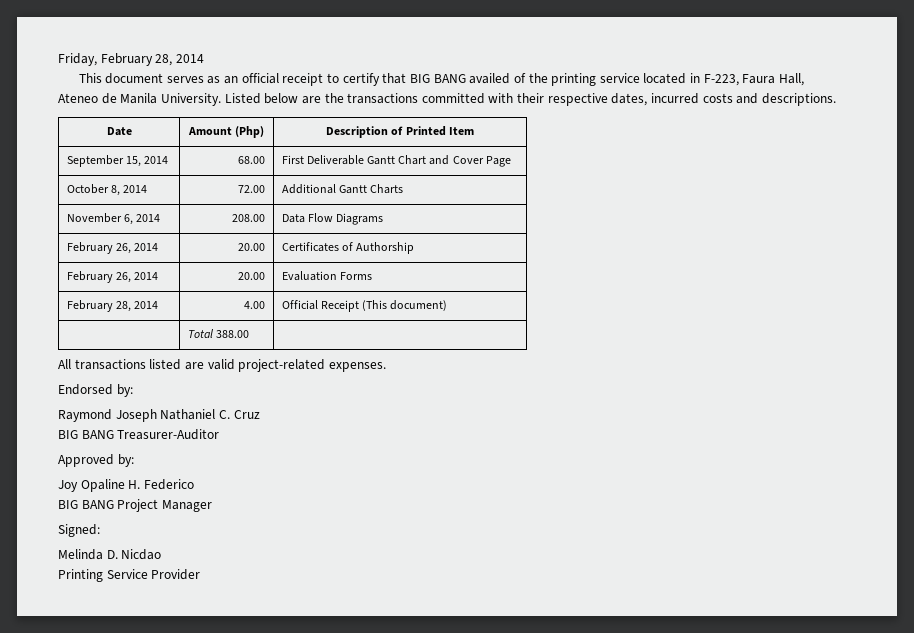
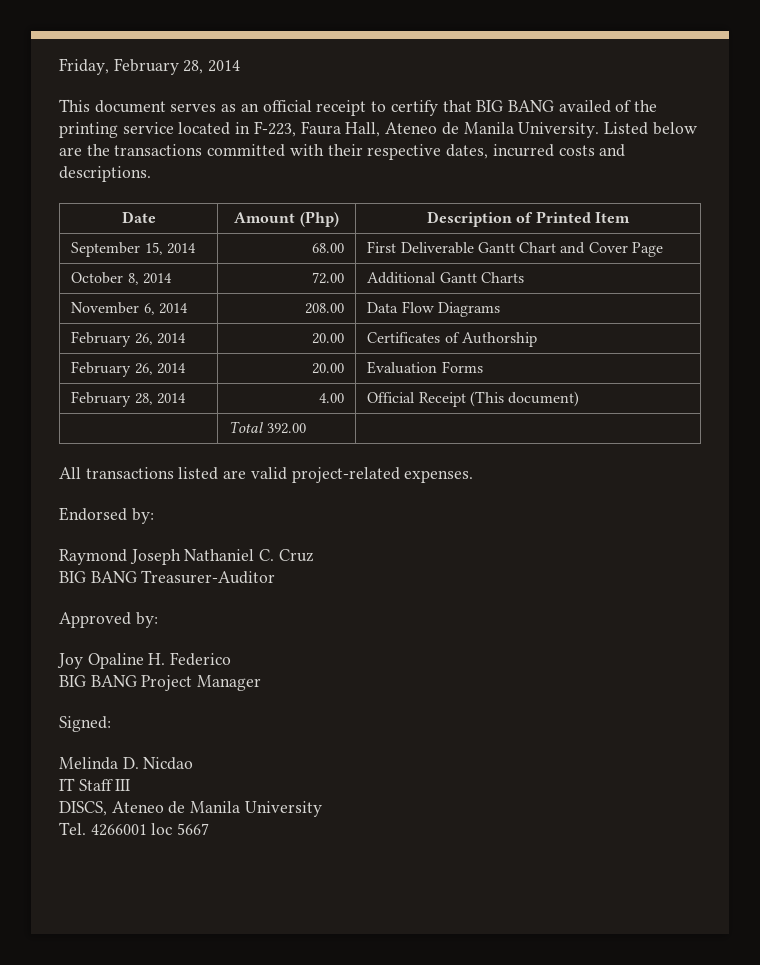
- | Total 388.00 |
+ | Total 392.00 |
- Printing Service Provider
+ IT Staff III
+ DISCS, Ateneo de Manila University
+ Tel. 4266001 loc 5667

